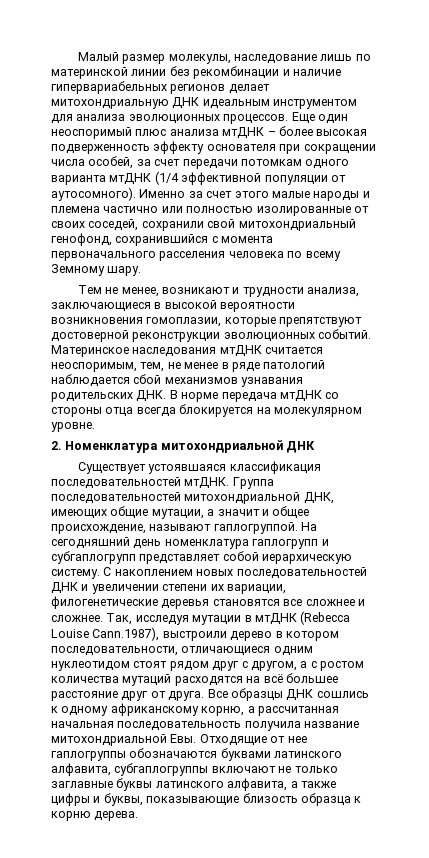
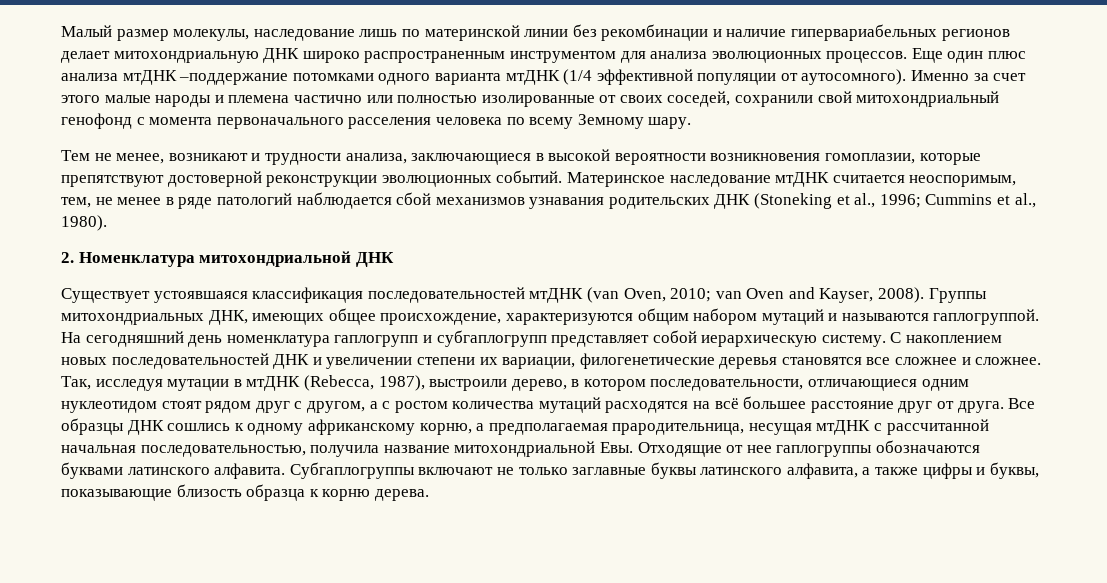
- Малый размер молекулы, наследование лишь по материнской линии без рекомбинации и наличие гипервариабельных регионов делает митохондриальную ДНК идеальным инструментом для анализа эволюционных процессов.
+ Малый размер молекулы, наследование лишь по материнской линии без рекомбинации и наличие гипервариабельных регионов делает митохондриальную ДНК широко распространенным инструментом для анализа эволюционных процессов.
- Еще один неоспоримый плюс анализа мтДНК – более высокая подверженность эффекту основателя при сокращении числа особей, за счет передачи потомкам одного варианта мтДНК (1/4 эффективной популяции от аутосомного).
+ Еще один плюс анализа мтДНК –поддержание потомками одного варианта мтДНК (1/4 эффективной популяции от аутосомного).
- Именно за счет этого малые народы и племена частично или полностью изолированные от своих соседей, сохранили свой митохондриальный генофонд, сохранившийся с момента первоначального расселения человека по всему Земному шару.
+ Именно за счет этого малые народы и племена частично или полностью изолированные от своих соседей, сохранили свой митохондриальный генофонд с момента первоначального расселения человека по всему Земному шару.
- Материнское наследования мтДНК считается неоспоримым, тем, не менее в ряде патологий наблюдается сбой механизмов узнавания родительских ДНК. В норме передача мтДНК со стороны отца всегда блокируется на молекулярном уровне.
+ Материнское наследование мтДНК считается неоспоримым, тем, не менее в ряде патологий наблюдается сбой механизмов узнавания родительских ДНК (Stoneking et al., 1996; Сummins et al., 1980).
- Существует устоявшаяся классификация последовательностей мтДНК. Группа последовательностей митохондриальной ДНК, имеющих общие мутации, а значит и общее происхождение, называют гаплогруппой.
+ Существует устоявшаяся классификация последовательностей мтДНК (van Oven, 2010; van Oven and Kayser, 2008). Группы митохондриальных ДНК, имеющих общее происхождение, характеризуются общим набором мутаций и называются гаплогруппой.
- Так, исследуя мутации в мтДНК (Rebecca Louise Cann.1987), выстроили дерево в котором последовательности, отличающиеся одним нуклеотидом стоят рядом друг с другом, а с ростом количества мутаций расходятся на всё большее расстояние друг от друга.
+ Так, исследуя мутации в мтДНК (Rebecca, 1987), выстроили дерево, в котором последовательности, отличающиеся одним нуклеотидом стоят рядом друг с другом, а с ростом количества мутаций расходятся на всё большее расстояние друг от друга.
- Все образцы ДНК сошлись к одному африканскому корню, а рассчитанная начальная последовательность получила название митохондриальной Евы. Отходящие от нее гаплогруппы обозначаются буквами латинского алфавита, субгаплогруппы включают не только заглавные буквы латинского алфавита, а также цифры и буквы, показывающие близость образца к корню дерева.
+ Все образцы ДНК сошлись к одному африканскому корню, а предполагаемая прародительница, несущая мтДНК с рассчитанной начальная последовательностью, получила название митохондриальной Евы. Отходящие от нее гаплогруппы обозначаются буквами латинского алфавита. Субгаплогруппы включают не только заглавные буквы латинского алфавита, а также цифры и буквы, показывающие близость образца к корню дерева.

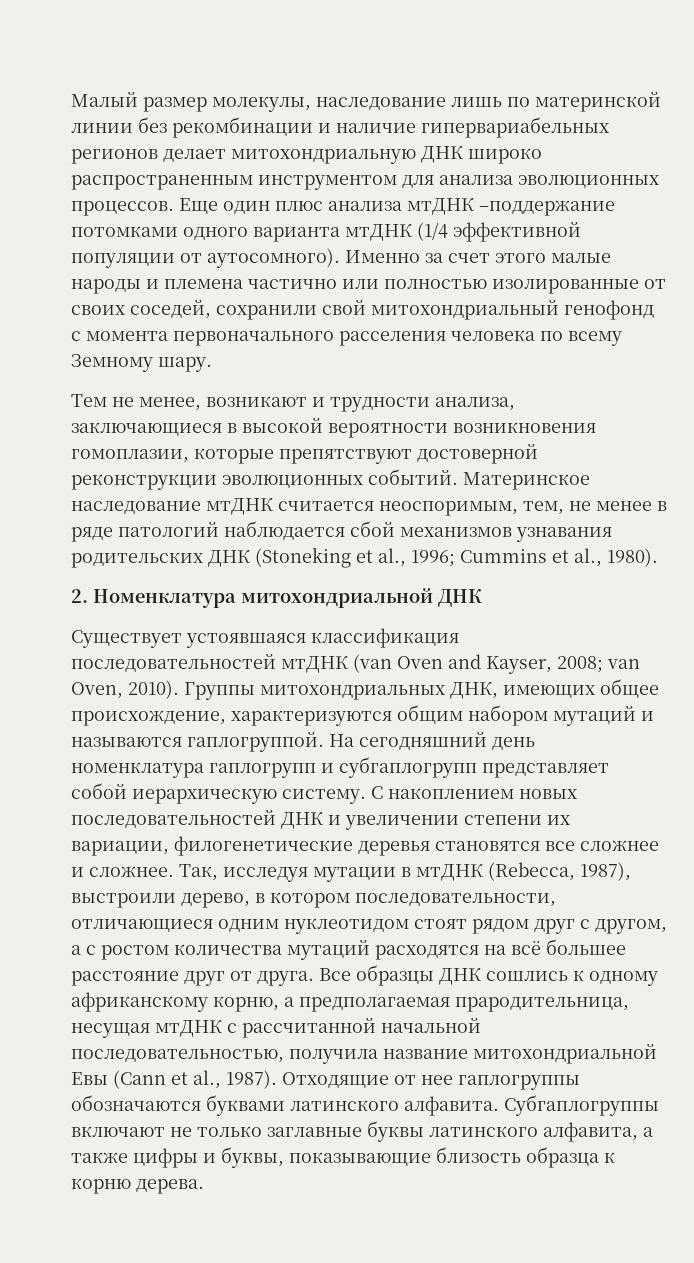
- Существует устоявшаяся классификация последовательностей мтДНК (van Oven, 2010; van Oven and Kayser, 2008).
+ Существует устоявшаяся классификация последовательностей мтДНК (van Oven and Kayser, 2008; van Oven, 2010).
- Все образцы ДНК сошлись к одному африканскому корню, а предполагаемая прародительница, несущая мтДНК с рассчитанной начальная последовательностью, получила название митохондриальной Евы. Отходящие от нее гаплогруппы обозначаются буквами латинского алфавита.
+ Все образцы ДНК сошлись к одному африканскому корню, а предполагаемая прародительница, несущая мтДНК с рассчитанной начальной последовательностью, получила название митохондриальной Евы (Cann et al., 1987). Отходящие от нее гаплогруппы обозначаются буквами латинского алфавита.

